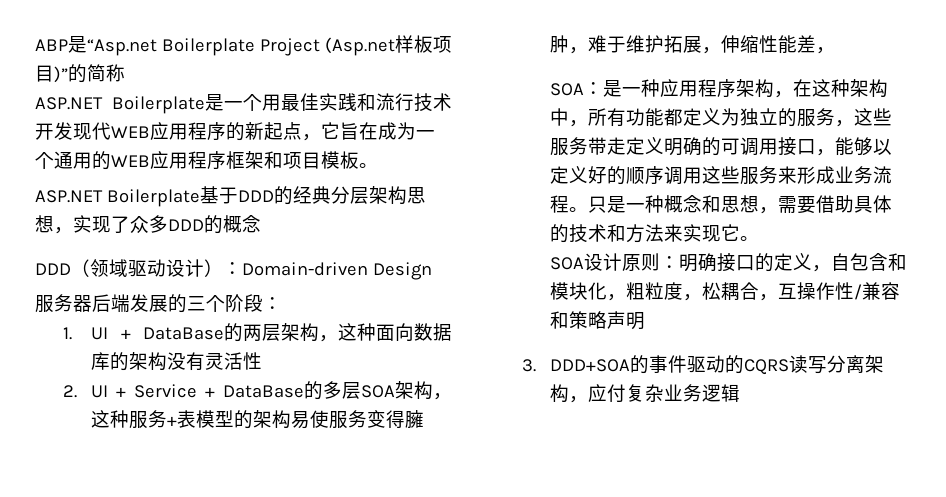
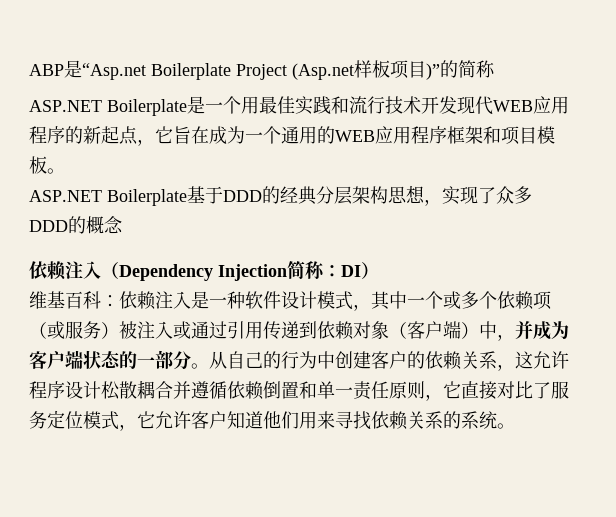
- DDD（领域驱动设计）：Domain-driven Design
- 服务器后端发展的三个阶段：
- 1. UI + DataBase的两层架构，这种面向数据库的架构没有灵活性
- 2. UI + Service + DataBase的多层SOA架构，这种服务+表模型的架构易使服务变得臃肿，难于维护拓展，伸缩性能差，
- SOA：是一种应用程序架构，在这种架构中，所有功能都定义为独立的服务，这些服务带走定义明确的可调用接口，能够以定义好的顺序调用这些服务来形成业务流程。只是一种概念和思想，需要借助具体的技术和方法来实现它。
- SOA设计原则：明确接口的定义，自包含和模块化，粗粒度，松耦合，互操作性/兼容和策略声明
- 3. DDD+SOA的事件驱动的CQRS读写分离架构，应付复杂业务逻辑
+ 依赖注入（Dependency Injection简称：DI）
+ 维基百科：依赖注入是一种软件设计模式，其中一个或多个依赖项（或服务）被注入或通过引用传递到依赖对象（客户端）中，并成为客户端状态的一部分。从自己的行为中创建客户的依赖关系，这允许程序设计松散耦合并遵循依赖倒置和单一责任原则，它直接对比了服务定位模式，它允许客户知道他们用来寻找依赖关系的系统。

